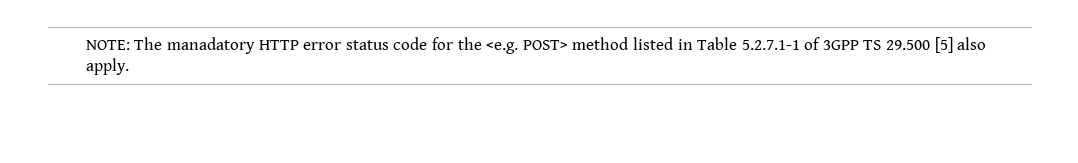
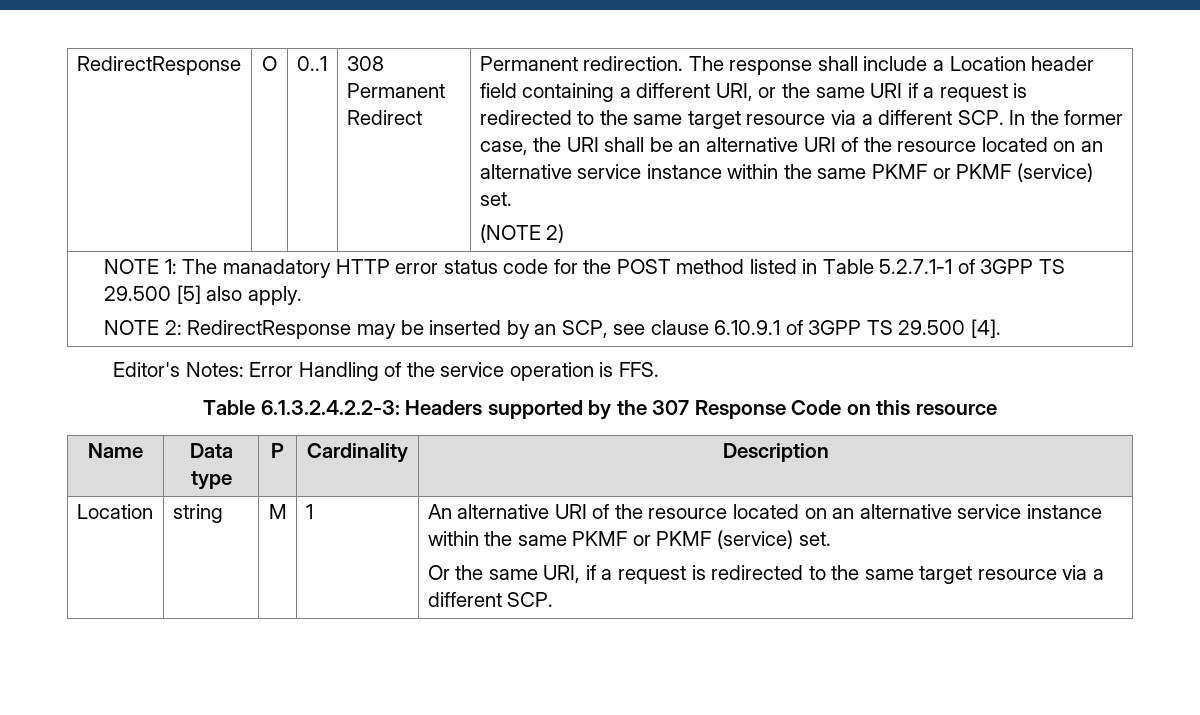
- NOTE: The manadatory HTTP error status code for the <e.g. POST> method listed in Table 5.2.7.1-1 of 3GPP TS 29.500 [5] also apply.
+ RedirectResponse | O | 0..1 | 308 Permanent Redirect | Permanent redirection. The response shall include a Location header field containing a different URI, or the same URI if a request is redirected to the same target resource via a different SCP. In the former case, the URI shall be an alternative URI of the resource located on an alternative service instance within the same PKMF or PKMF (service) set.
+ (NOTE 2)
+ NOTE 1: The manadatory HTTP error status code for the POST method listed in Table 5.2.7.1-1 of 3GPP TS 29.500 [5] also apply.
+ NOTE 2: RedirectResponse may be inserted by an SCP, see clause 6.10.9.1 of 3GPP TS 29.500 [4].
+ Editor's Notes: Error Handling of the service operation is FFS.
+ Table 6.1.3.2.4.2.2-3: Headers supported by the 307 Response Code on this resource
+ Name | Data type | P | Cardinality | Description
+ Location | string | M | 1 | An alternative URI of the resource located on an alternative service instance within the same PKMF or PKMF (service) set.
+ Or the same URI, if a request is redirected to the same target resource via a different SCP.

